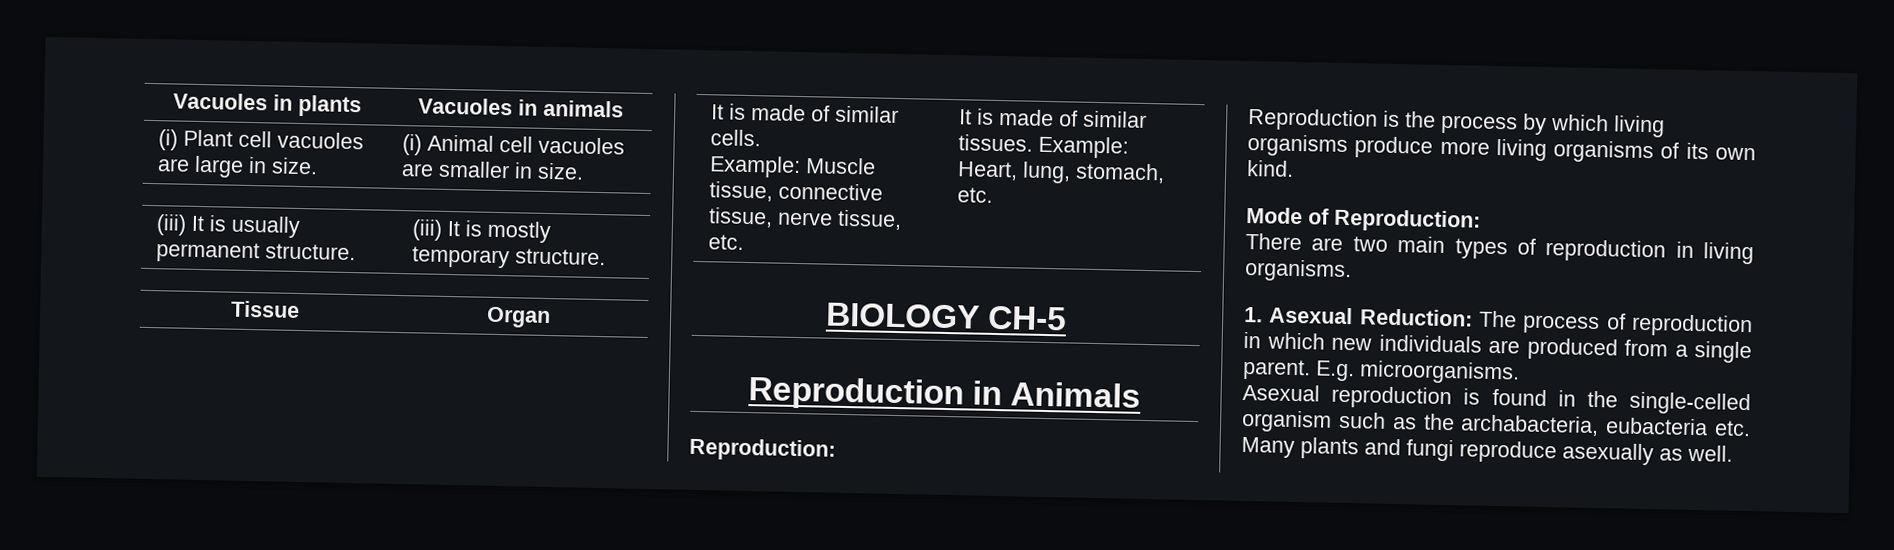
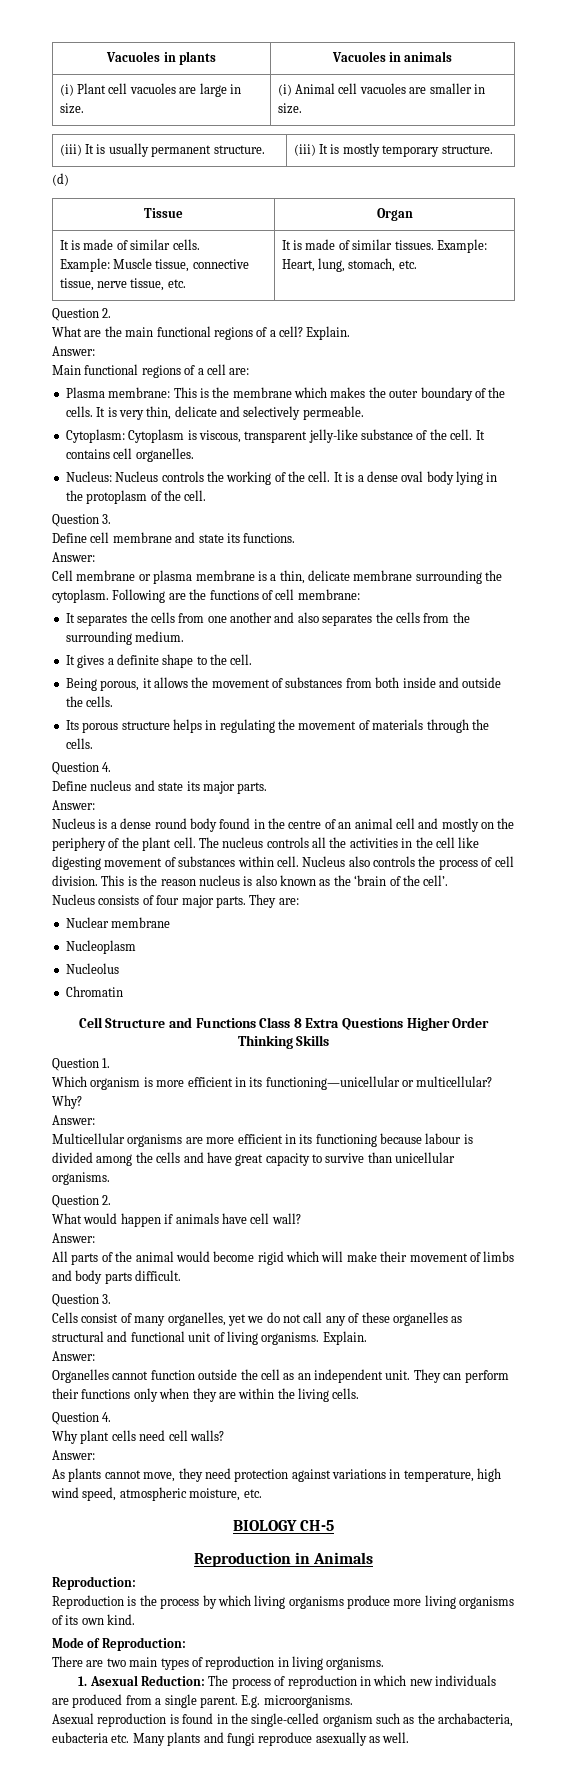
+ (d)
  It is made of similar cells.
  Example: Muscle tissue, connective tissue, nerve tissue, etc. | It is made of similar tissues. Example: Heart, lung, stomach, etc.
+ Question 2.
+ What are the main functional regions of a cell? Explain.
+ Answer:
+ Main functional regions of a cell are:
+ Plasma membrane: This is the membrane which makes the outer boundary of the cells. It is very thin, delicate and selectively permeable.
+ Cytoplasm: Cytoplasm is viscous, transparent jelly-like substance of the cell. It contains cell organelles.
+ Nucleus: Nucleus controls the working of the cell. It is a dense oval body lying in the protoplasm of the cell.
+ Question 3.
+ Define cell membrane and state its functions.
+ Answer:
+ Cell membrane or plasma membrane is a thin, delicate membrane surrounding the cytoplasm. Following are the functions of cell membrane:
+ It separates the cells from one another and also separates the cells from the surrounding medium.
+ It gives a definite shape to the cell.
+ Being porous, it allows the movement of substances from both inside and outside the cells.
+ Its porous structure helps in regulating the movement of materials through the cells.
+ Question 4.
+ Define nucleus and state its major parts.
+ Answer:
+ Nucleus is a dense round body found in the centre of an animal cell and mostly on the periphery of the plant cell. The nucleus controls all the activities in the cell like digesting movement of substances within cell. Nucleus also controls the process of cell division. This is the reason nucleus is also known as the ‘brain of the cell’.
+ Nucleus consists of four major parts. They are:
+ Nuclear membrane
+ Nucleoplasm
+ Nucleolus
+ Chromatin
+ Cell Structure and Functions Class 8 Extra Questions Higher Order Thinking Skills
+ Question 1.
+ Which organism is more efficient in its functioning—unicellular or multicellular? Why?
+ Answer:
+ Multicellular organisms are more efficient in its functioning because labour is divided among the cells and have great capacity to survive than unicellular organisms.
+ Question 2.
+ What would happen if animals have cell wall?
+ Answer:
+ All parts of the animal would become rigid which will make their movement of limbs and body parts difficult.
+ Question 3.
+ Cells consist of many organelles, yet we do not call any of these organelles as structural and functional unit of living organisms. Explain.
+ Answer:
+ Organelles cannot function outside the cell as an independent unit. They can perform their functions only when they are within the living cells.
+ Question 4.
+ Why plant cells need cell walls?
+ Answer:
+ As plants cannot move, they need protection against variations in temperature, high wind speed, atmospheric moisture, etc.

